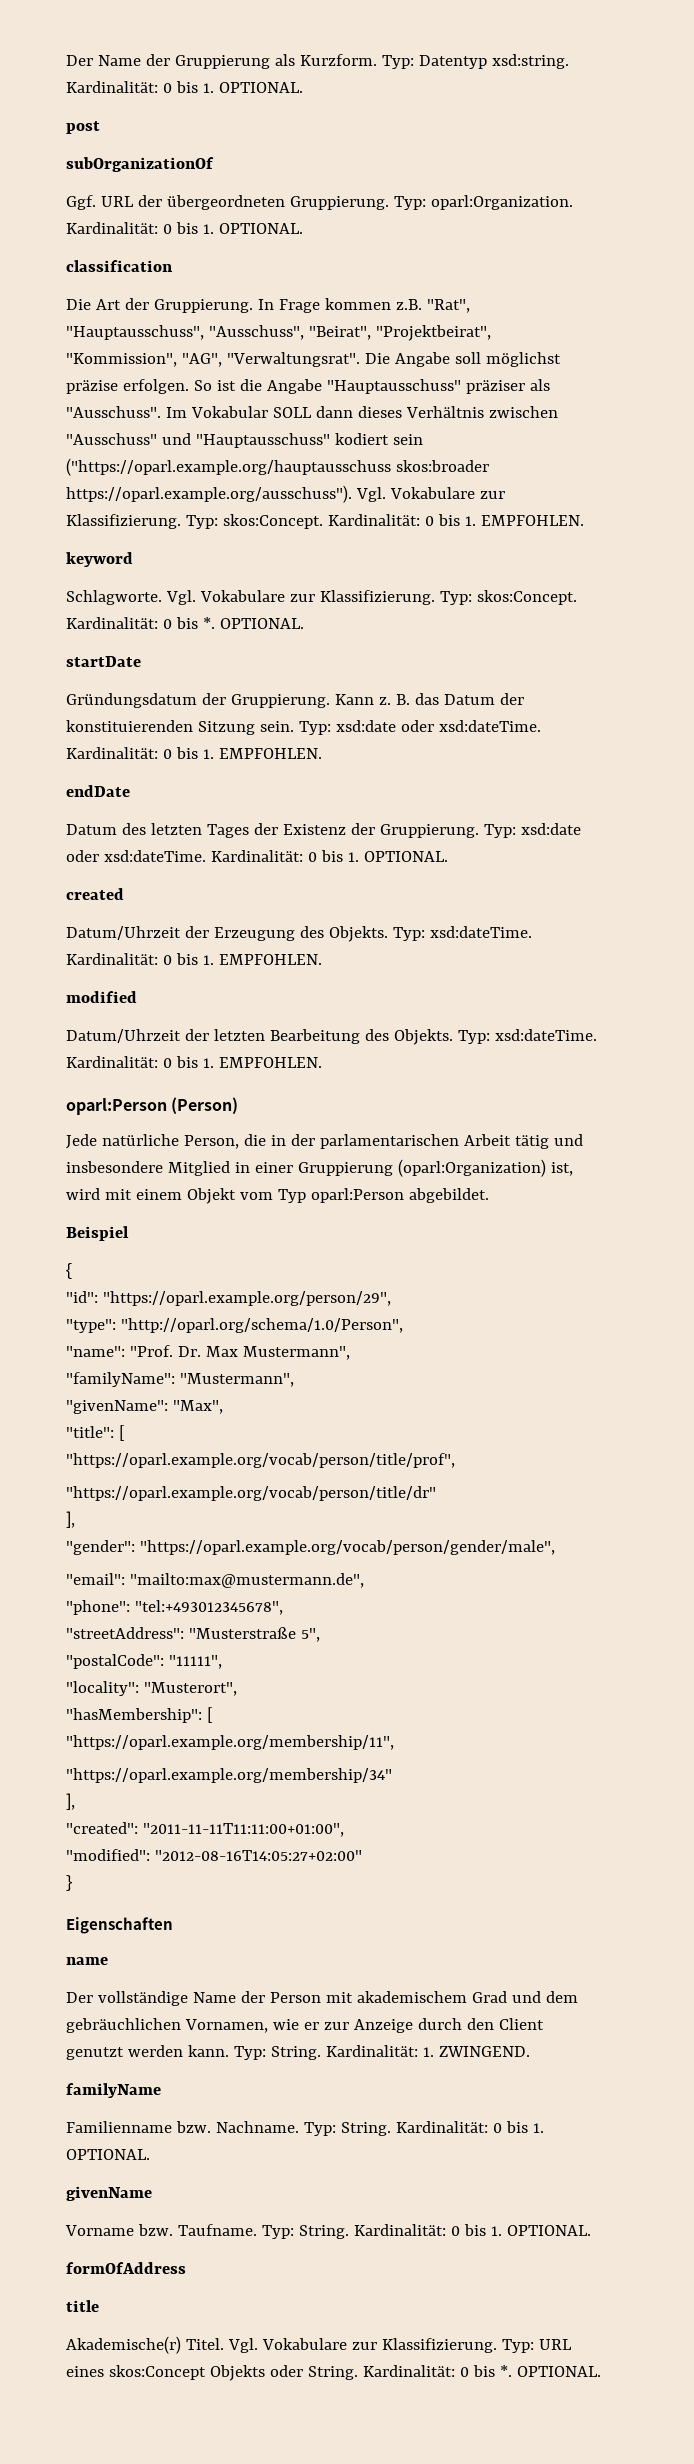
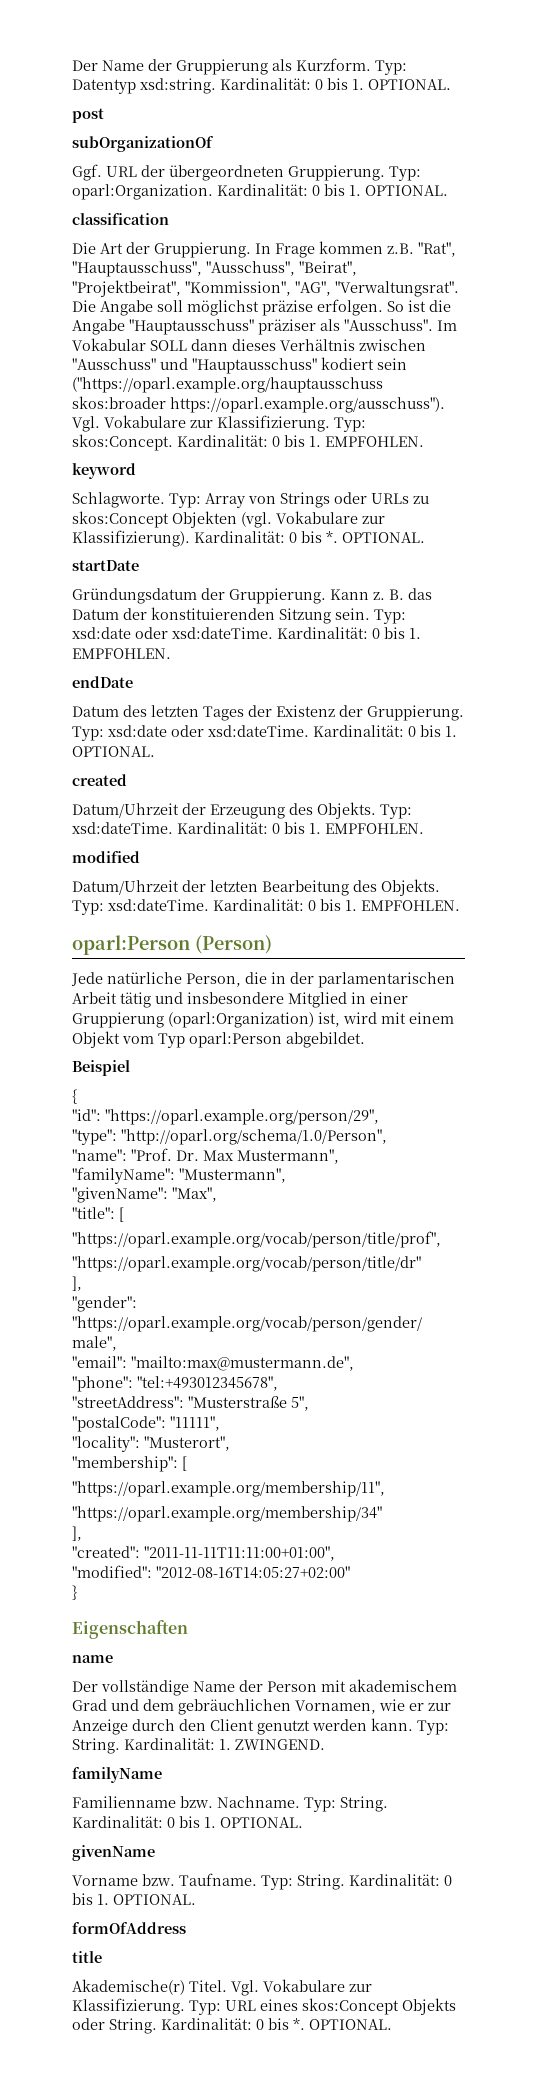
- Schlagworte. Vgl. Vokabulare zur Klassifizierung. Typ: skos:Concept.
+ Schlagworte. Typ: Array von Strings oder URLs zu skos:Concept Objekten (vgl. Vokabulare zur Klassifizierung).
- "hasMembership": [
+ "membership": [

